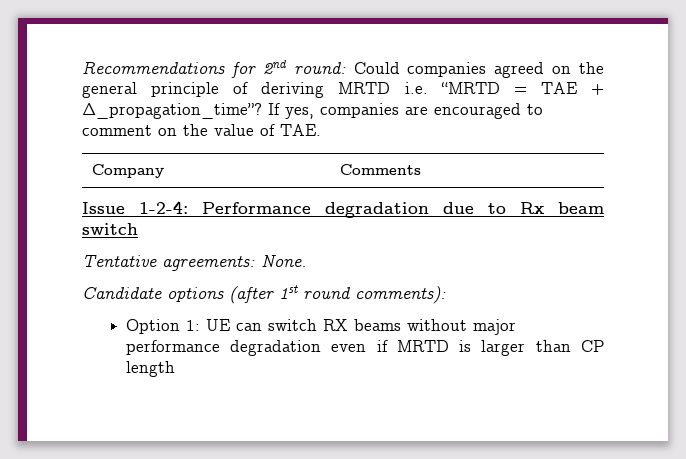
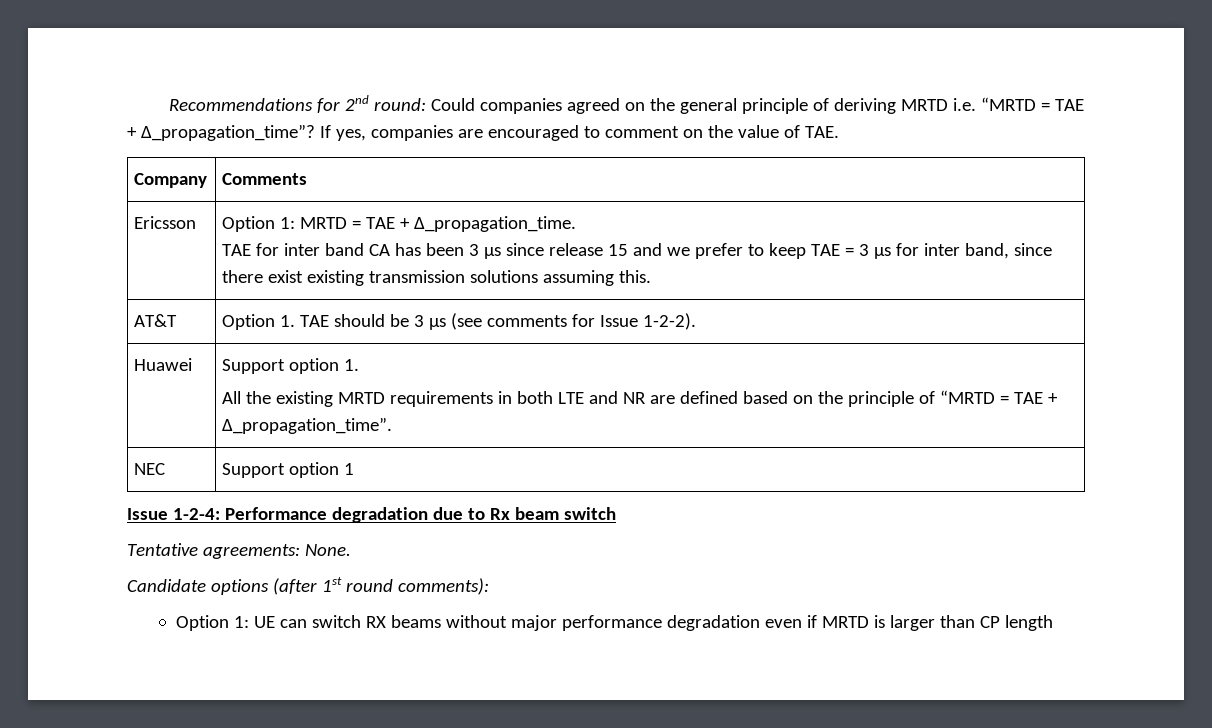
+ Ericsson | Option 1: MRTD = TAE + Δ_propagation_time.
+ TAE for inter band CA has been 3 µs since release 15 and we prefer to keep TAE = 3 µs for inter band, since there exist existing transmission solutions assuming this.
+ AT&T | Option 1. TAE should be 3 µs (see comments for Issue 1-2-2).
+ Huawei | Support option 1.
+ All the existing MRTD requirements in both LTE and NR are defined based on the principle of “MRTD = TAE + Δ_propagation_time”.
+ NEC | Support option 1

